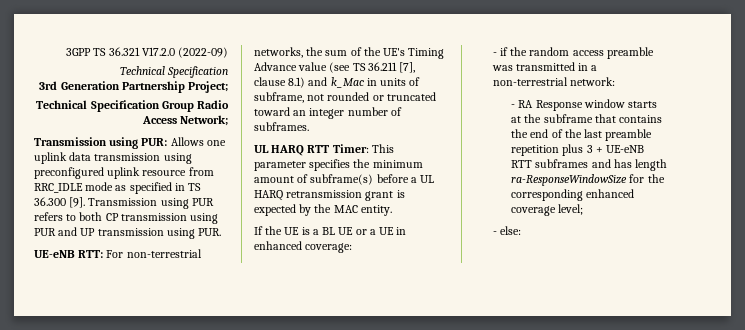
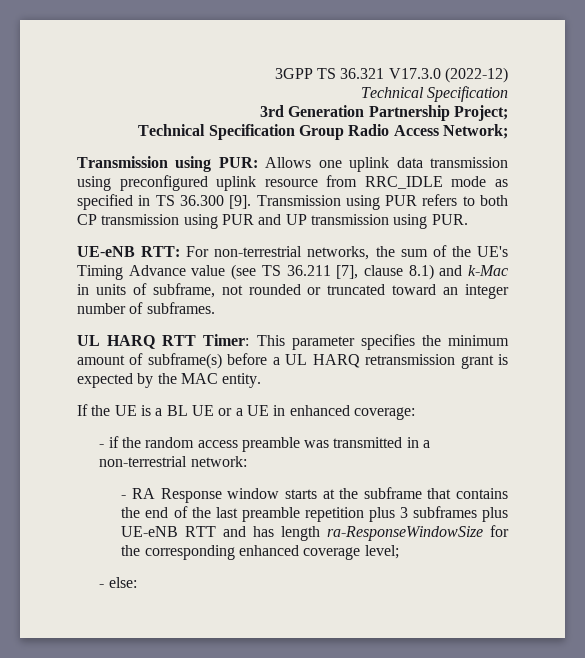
- 3GPP TS 36.321 V17.2.0 (2022-09)
+ 3GPP TS 36.321 V17.3.0 (2022-12)
- UE-eNB RTT: For non-terrestrial networks, the sum of the UE's Timing Advance value (see TS 36.211 [7], clause 8.1) and k_Mac in units of subframe, not rounded or truncated toward an integer number of subframes.
+ UE-eNB RTT: For non-terrestrial networks, the sum of the UE's Timing Advance value (see TS 36.211 [7], clause 8.1) and k-Mac in units of subframe, not rounded or truncated toward an integer number of subframes.
- - RA Response window starts at the subframe that contains the end of the last preamble repetition plus 3 + UE-eNB RTT subframes and has length ra-ResponseWindowSize for the corresponding enhanced coverage level;
+ - RA Response window starts at the subframe that contains the end of the last preamble repetition plus 3 subframes plus UE-eNB RTT and has length ra-ResponseWindowSize for the corresponding enhanced coverage level;

